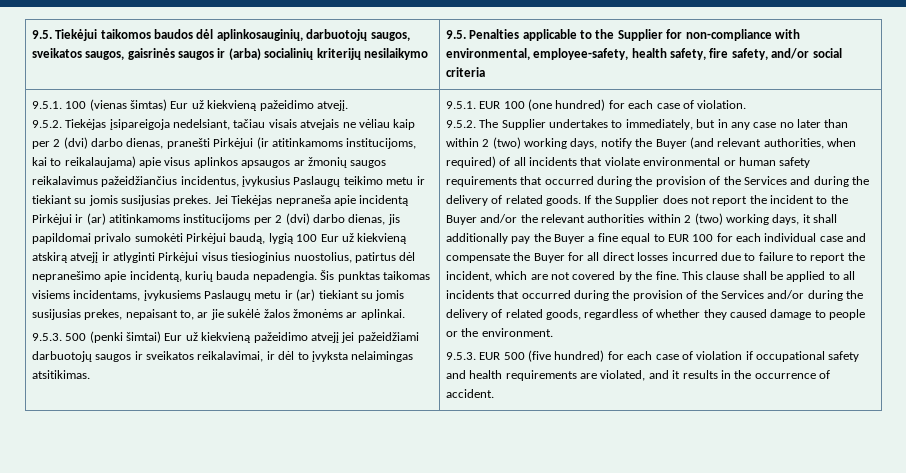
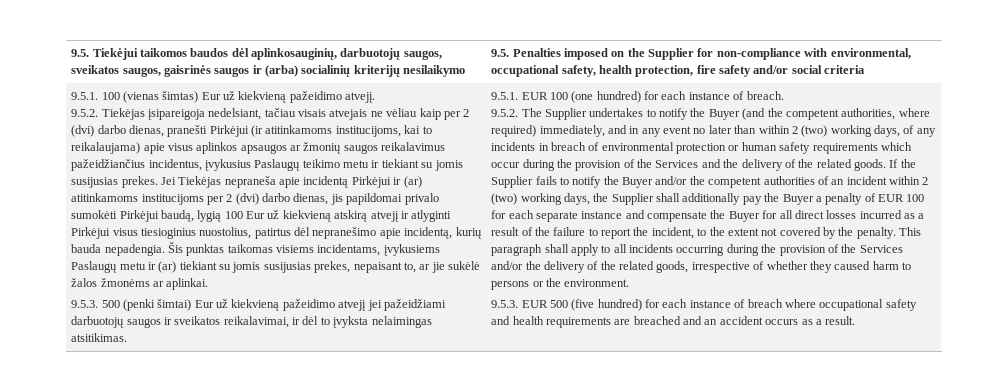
- 9.5. Tiekėjui taikomos baudos dėl aplinkosauginių, darbuotojų saugos, sveikatos saugos, gaisrinės saugos ir (arba) socialinių kriterijų nesilaikymo | 9.5. Penalties applicable to the Supplier for non-compliance with environmental, employee-safety, health safety, fire safety, and/or social criteria
+ 9.5. Tiekėjui taikomos baudos dėl aplinkosauginių, darbuotojų saugos, sveikatos saugos, gaisrinės saugos ir (arba) socialinių kriterijų nesilaikymo | 9.5. Penalties imposed on the Supplier for non-compliance with environmental, occupational safety, health protection, fire safety and/or social criteria
- 9.5.1. EUR 100 (one hundred) for each case of violation.
+ 9.5.1. EUR 100 (one hundred) for each instance of breach.
- 9.5.2. The Supplier undertakes to immediately, but in any case no later than within 2 (two) working days, notify the Buyer (and relevant authorities, when required) of all incidents that violate environmental or human safety requirements that occurred during the provision of the Services and during the delivery of related goods.
+ 9.5.2. The Supplier undertakes to notify the Buyer (and the competent authorities, where required) immediately, and in any event no later than within 2 (two) working days, of any incidents in breach of environmental protection or human safety requirements which occur during the provision of the Services and the delivery of the related goods.
- If the Supplier does not report the incident to the Buyer and/or the relevant authorities within 2 (two) working days, it shall additionally pay the Buyer a fine equal to EUR 100 for each individual case and compensate the Buyer for all direct losses incurred due to failure to report the incident, which are not covered by the fine. This clause shall be applied to all incidents that occurred during the provision of the Services and/or during the delivery of related goods, regardless of whether they caused damage to people or the environment.
+ If the Supplier fails to notify the Buyer and/or the competent authorities of an incident within 2 (two) working days, the Supplier shall additionally pay the Buyer a penalty of EUR 100 for each separate instance and compensate the Buyer for all direct losses incurred as a result of the failure to report the incident, to the extent not covered by the penalty. This paragraph shall apply to all incidents occurring during the provision of the Services and/or the delivery of the related goods, irrespective of whether they caused harm to persons or the environment.
- 9.5.3. EUR 500 (five hundred) for each case of violation if occupational safety and health requirements are violated, and it results in the occurrence of accident.
+ 9.5.3. EUR 500 (five hundred) for each instance of breach where occupational safety and health requirements are breached and an accident occurs as a result.

